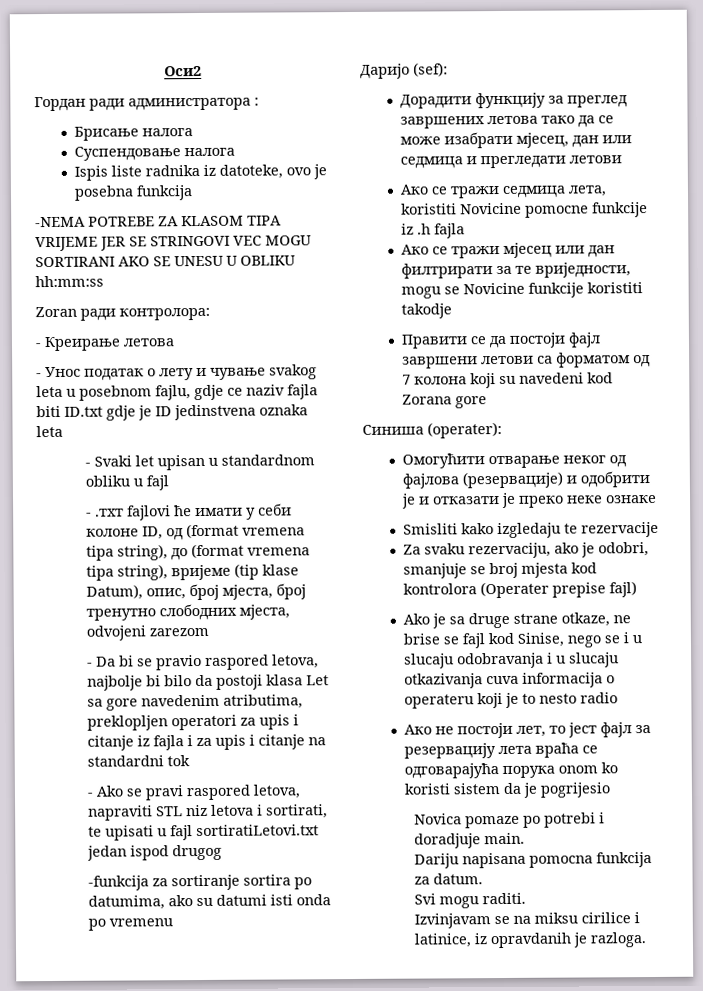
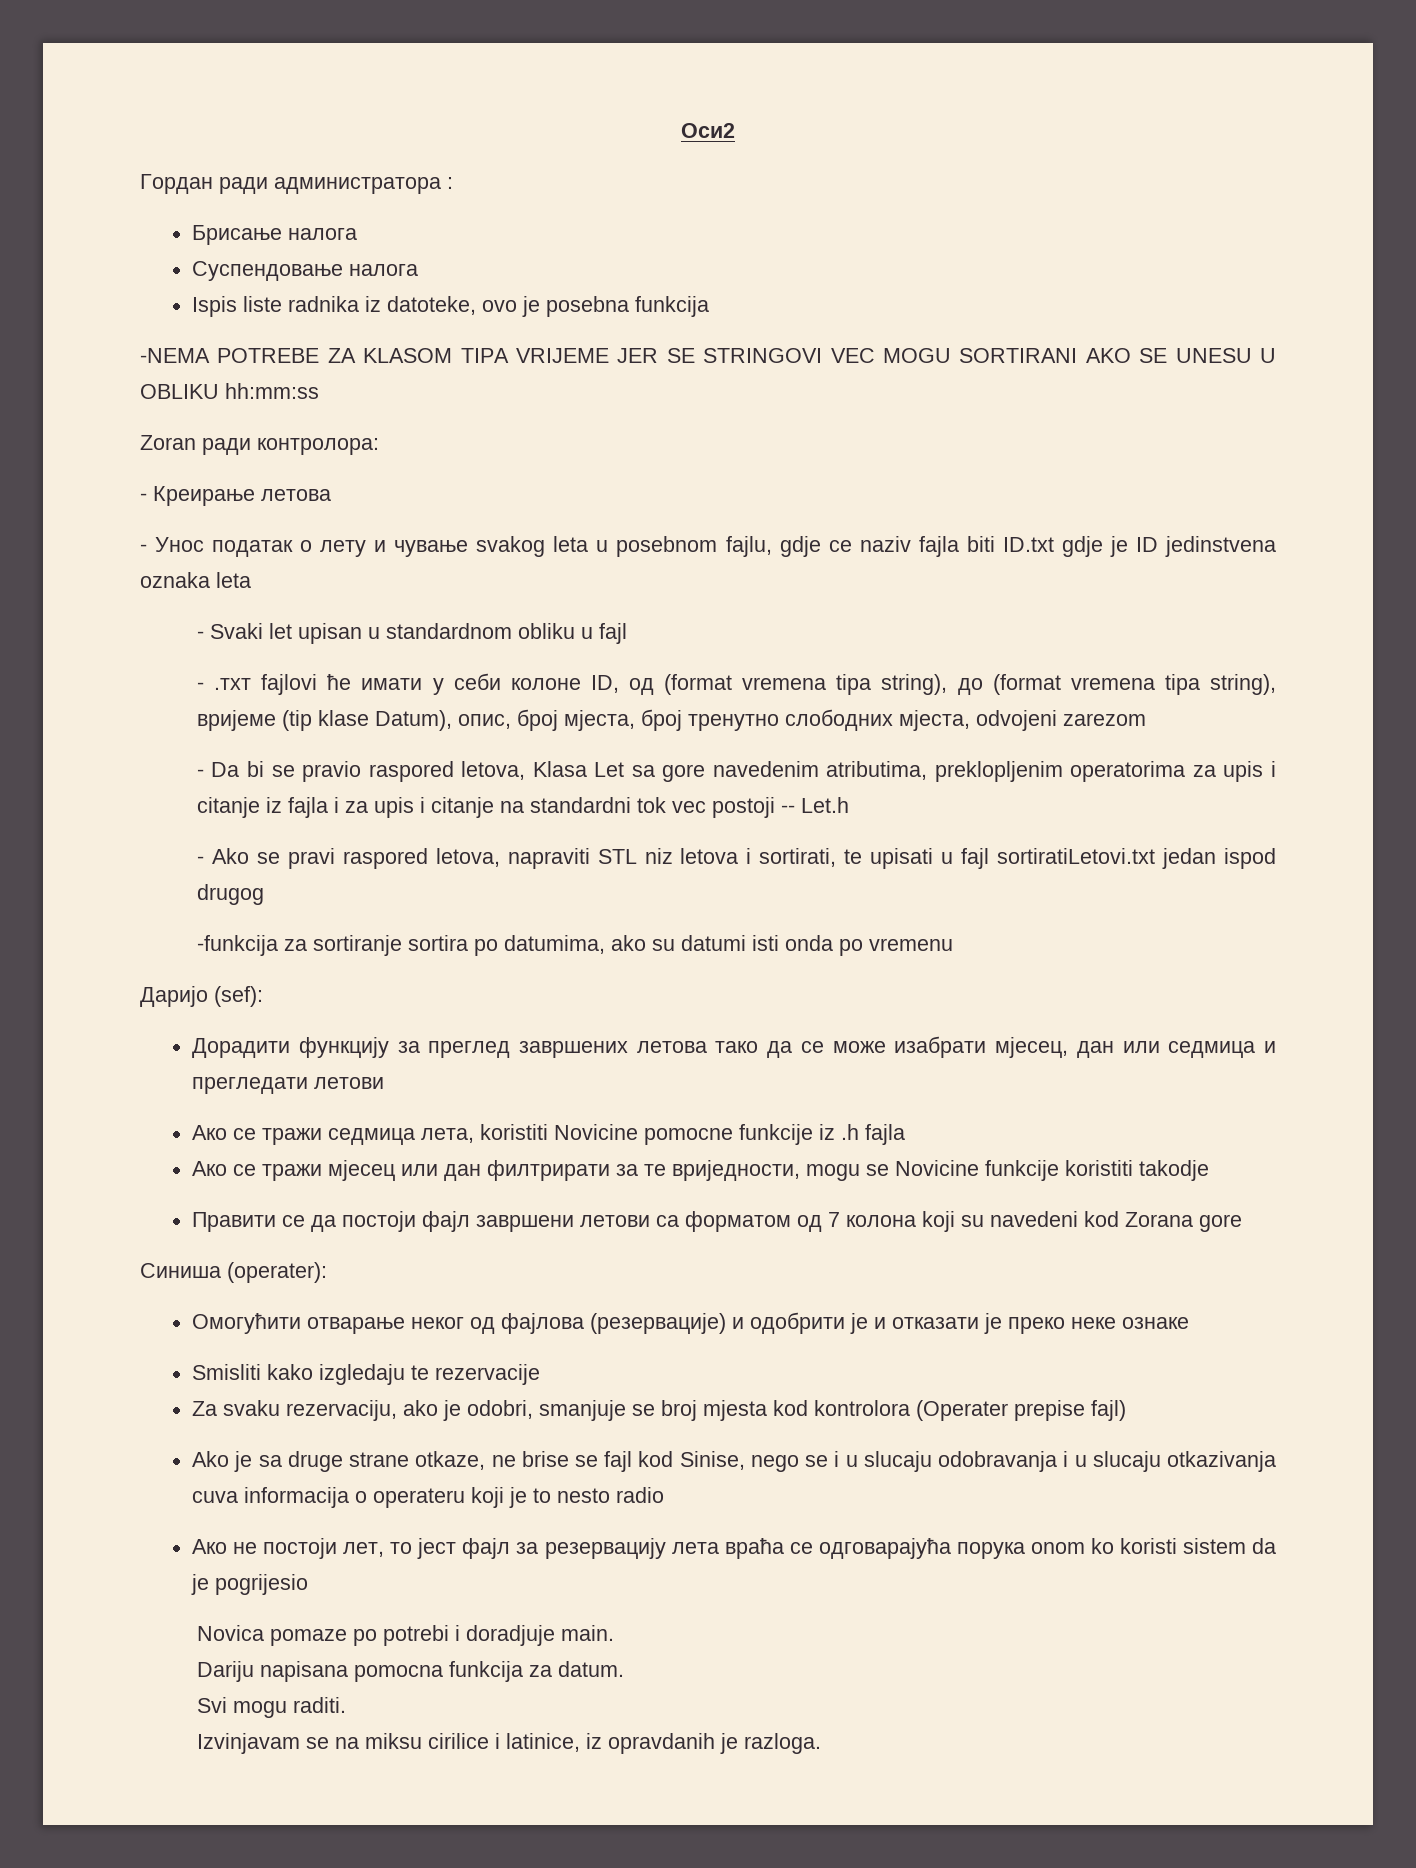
- - Da bi se pravio raspored letova, najbolje bi bilo da postoji klasa Let sa gore navedenim atributima, preklopljen operatori za upis i citanje iz fajla i za upis i citanje na standardni tok
+ - Da bi se pravio raspored letova, Klasa Let sa gore navedenim atributima, preklopljenim operatorima za upis i citanje iz fajla i za upis i citanje na standardni tok vec postoji -- Let.h

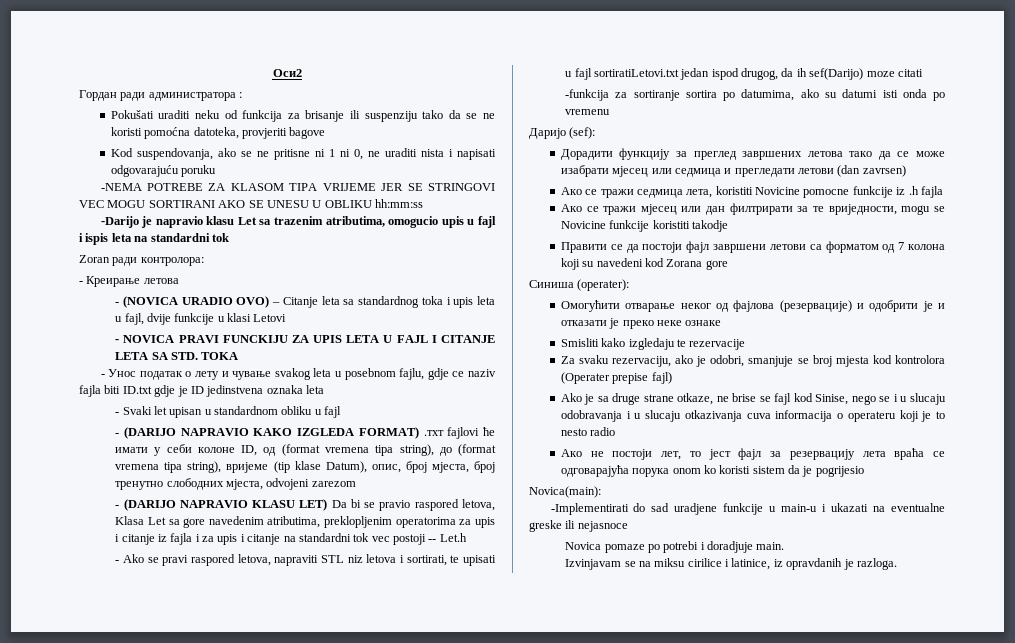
- Брисање налога
- Суспендовање налога
- Ispis liste radnika iz datoteke, ovo je posebna funkcija
+ Pokušati uraditi neku od funkcija za brisanje ili suspenziju tako da se ne koristi pomoćna datoteka, provjeriti bagove
+ Kod suspendovanja, ako se ne pritisne ni 1 ni 0, ne uraditi nista i napisati odgovarajuću poruku
+ -Darijo je napravio klasu Let sa trazenim atributima, omogucio upis u fajl i ispis leta na standardni tok
+ - (NOVICA URADIO OVO) – Citanje leta sa standardnog toka i upis leta u fajl, dvije funkcije u klasi Letovi
+ - NOVICA PRAVI FUNCKIJU ZA UPIS LETA U FAJL I CITANJE LETA SA STD. TOKA
- - .тхт fajlovi ће имати у себи колоне ID, од (format vremena tipa string), до (format vremena tipa string), вријеме (tip klase Datum), опис, број мјеста, број тренутно слободних мјеста, odvojeni zarezom
+ - (DARIJO NAPRAVIO KAKO IZGLEDA FORMAT) .тхт fajlovi ће имати у себи колоне ID, од (format vremena tipa string), до (format vremena tipa string), вријеме (tip klase Datum), опис, број мјеста, број тренутно слободних мјеста, odvojeni zarezom
- - Da bi se pravio raspored letova, Klasa Let sa gore navedenim atributima, preklopljenim operatorima za upis i citanje iz fajla i za upis i citanje na standardni tok vec postoji -- Let.h
+ - (DARIJO NAPRAVIO KLASU LET) Da bi se pravio raspored letova, Klasa Let sa gore navedenim atributima, preklopljenim operatorima za upis i citanje iz fajla i za upis i citanje na standardni tok vec postoji -- Let.h
- - Ako se pravi raspored letova, napraviti STL niz letova i sortirati, te upisati u fajl sortiratiLetovi.txt jedan ispod drugog
+ - Ako se pravi raspored letova, napraviti STL niz letova i sortirati, te upisati u fajl sortiratiLetovi.txt jedan ispod drugog, da ih sef(Darijo) moze citati
- Дорадити функцију за преглед завршених летова тако да се може изабрати мјесец, дан или седмица и прегледати летови
+ Дорадити функцију за преглед завршених летова тако да се може изабрати мјесец или седмица и прегледати летови (dan zavrsen)
+ Novica(main):
+ -Implementirati do sad uradjene funkcije u main-u i ukazati na eventualne greske ili nejasnoce
- Dariju napisana pomocna funkcija za datum.
- Svi mogu raditi.

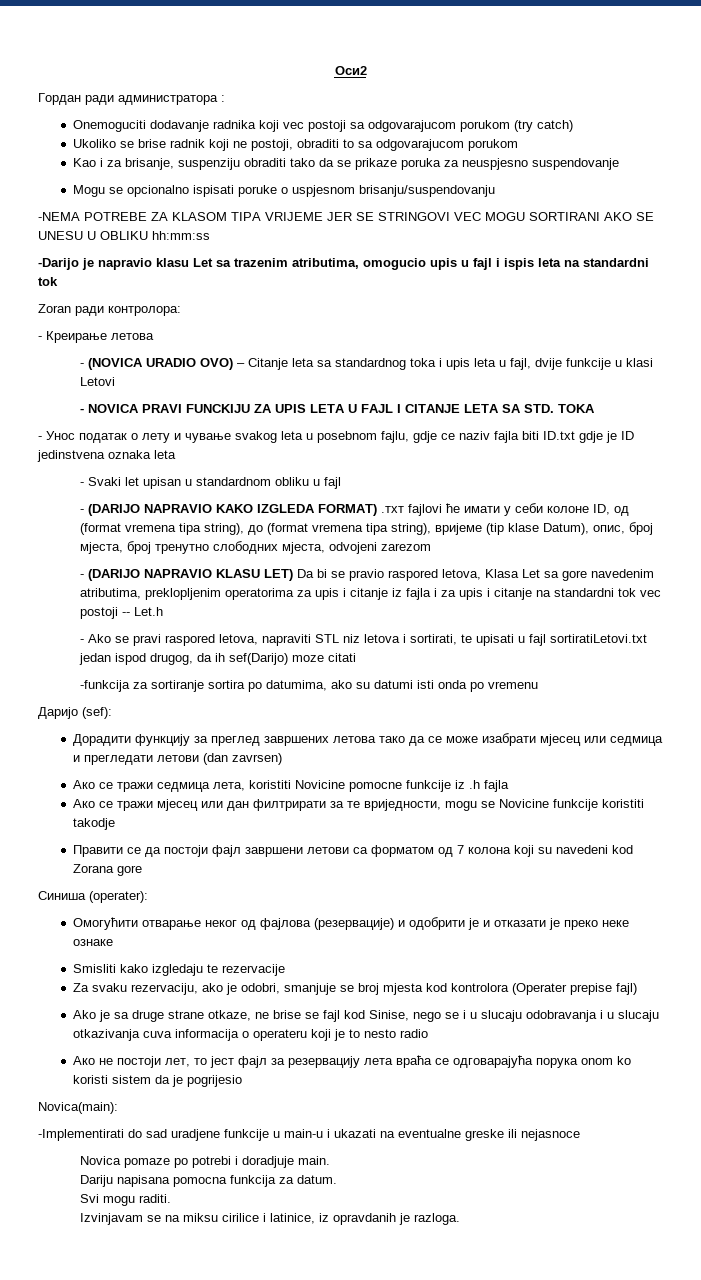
- Pokušati uraditi neku od funkcija za brisanje ili suspenziju tako da se ne koristi pomoćna datoteka, provjeriti bagove
- Kod suspendovanja, ako se ne pritisne ni 1 ni 0, ne uraditi nista i napisati odgovarajuću poruku
+ Onemoguciti dodavanje radnika koji vec postoji sa odgovarajucom porukom (try catch)
+ Ukoliko se brise radnik koji ne postoji, obraditi to sa odgovarajucom porukom
+ Kao i za brisanje, suspenziju obraditi tako da se prikaze poruka za neuspjesno suspendovanje
+ Mogu se opcionalno ispisati poruke o uspjesnom brisanju/suspendovanju
+ Dariju napisana pomocna funkcija za datum.
+ Svi mogu raditi.

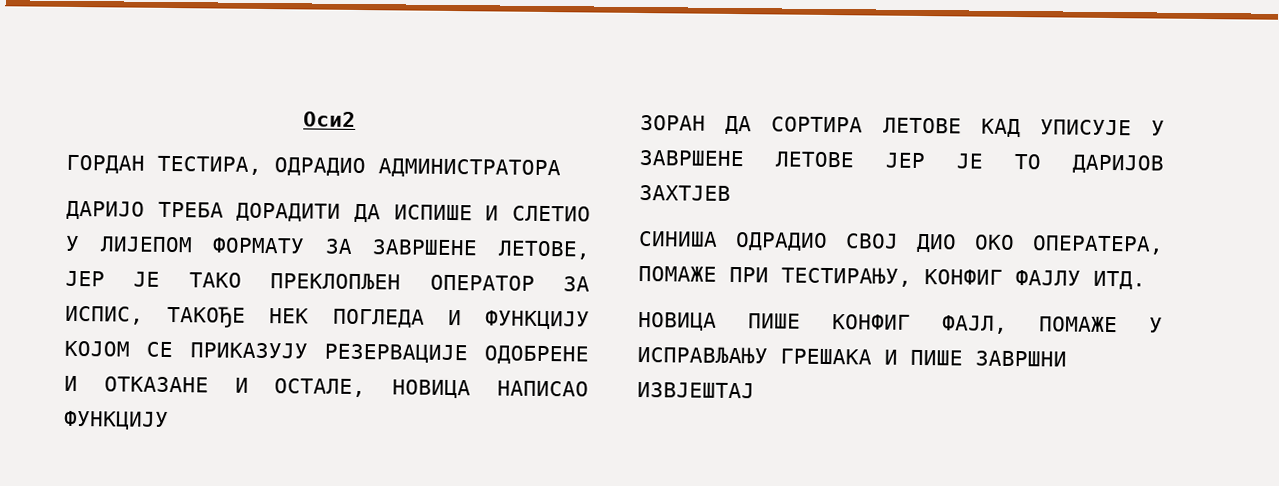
- Гордан ради администратора :
- Onemoguciti dodavanje radnika koji vec postoji sa odgovarajucom porukom (try catch)
- Ukoliko se brise radnik koji ne postoji, obraditi to sa odgovarajucom porukom
- Kao i za brisanje, suspenziju obraditi tako da se prikaze poruka za neuspjesno suspendovanje
- Mogu se opcionalno ispisati poruke o uspjesnom brisanju/suspendovanju
- -NEMA POTREBE ZA KLASOM TIPA VRIJEME JER SE STRINGOVI VEC MOGU SORTIRANI AKO SE UNESU U OBLIKU hh:mm:ss
- -Darijo je napravio klasu Let sa trazenim atributima, omogucio upis u fajl i ispis leta na standardni tok
- Zoran ради контролорa:
- - Креирање летова
- - (NOVICA URADIO OVO) – Citanje leta sa standardnog toka i upis leta u fajl, dvije funkcije u klasi Letovi
- - NOVICA PRAVI FUNCKIJU ZA UPIS LETA U FAJL I CITANJE LETA SA STD. TOKA
- - Унос податак о лету и чување svakog leta u posebnom fajlu, gdje ce naziv fajla biti ID.txt gdje je ID jedinstvena oznaka leta
- - Svaki let upisan u standardnom obliku u fajl
- - (DARIJO NAPRAVIO KAKO IZGLEDA FORMAT) .тхт fajlovi ће имати у себи колоне ID, од (format vremena tipa string), до (format vremena tipa string), вријеме (tip klase Datum), опис, број мјеста, број тренутно слободних мјеста, odvojeni zarezom
- - (DARIJO NAPRAVIO KLASU LET) Da bi se pravio raspored letova, Klasa Let sa gore navedenim atributima, preklopljenim operatorima za upis i citanje iz fajla i za upis i citanje na standardni tok vec postoji -- Let.h
- - Ako se pravi raspored letova, napraviti STL niz letova i sortirati, te upisati u fajl sortiratiLetovi.txt jedan ispod drugog, da ih sef(Darijo) moze citati
- -funkcija za sortiranje sortira po datumima, ako su datumi isti onda po vremenu
- Даријо (sef):
- Дорадити функцију за преглед завршених летова тако да се може изабрати мјесец или седмица и прегледати летови (dan zavrsen)
- Ако се тражи седмица лета, koristiti Novicine pomocne funkcije iz .h fajla
- Ако се тражи мјесец или дан филтрирати за те вриједности, mogu se Novicine funkcije koristiti takodje
- Правити се да постоји фајл завршени летови са форматом од 7 колона koji su navedeni kod Zorana gore
- Синиша (operater):
- Омогућити отварање неког од фајлова (резервације) и одобрити је и отказати је преко неке ознаке
- Smisliti kako izgledaju te rezervacije
- Za svaku rezervaciju, ako je odobri, smanjuje se broj mjesta kod kontrolora (Operater prepise fajl)
- Ako je sa druge strane otkaze, ne brise se fajl kod Sinise, nego se i u slucaju odobravanja i u slucaju otkazivanja cuva informacija o operateru koji je to nesto radio
- Ако не постоји лет, то јест фајл за резервацију лета враћа се одговарајућа порука onom ko koristi sistem da je pogrijesio
- Novica(main):
- -Implementirati do sad uradjene funkcije u main-u i ukazati na eventualne greske ili nejasnoce
- Novica pomaze po potrebi i doradjuje main.
- Dariju napisana pomocna funkcija za datum.
- Svi mogu raditi.
- Izvinjavam se na miksu cirilice i latinice, iz opravdanih je razloga.
+ ГОРДАН ТЕСТИРА, ОДРАДИО АДМИНИСТРАТОРА
+ ДАРИЈО ТРЕБА ДОРАДИТИ ДА ИСПИШЕ И СЛЕТИО У ЛИЈЕПОМ ФОРМАТУ ЗА ЗАВРШЕНЕ ЛЕТОВЕ, ЈЕР ЈЕ ТАКО ПРЕКЛОПЉЕН ОПЕРАТОР ЗА ИСПИС, ТАКОЂЕ НЕК ПОГЛЕДА И ФУНКЦИЈУ КОЈОМ СЕ ПРИКАЗУЈУ РЕЗЕРВАЦИЈЕ ОДОБРЕНЕ И ОТКАЗАНЕ И ОСТАЛЕ, НОВИЦА НАПИСАО ФУНКЦИЈУ
+ ЗОРАН ДА СОРТИРА ЛЕТОВЕ КАД УПИСУЈЕ У ЗАВРШЕНЕ ЛЕТОВЕ ЈЕР ЈЕ ТО ДАРИЈОВ ЗАХТЈЕВ
+ СИНИША ОДРАДИО СВОЈ ДИО ОКО ОПЕРАТЕРА, ПОМАЖЕ ПРИ ТЕСТИРАЊУ, КОНФИГ ФАЈЛУ ИТД.
+ НОВИЦА ПИШЕ КОНФИГ ФАЈЛ, ПОМАЖЕ У ИСПРАВЉАЊУ ГРЕШАКА И ПИШЕ ЗАВРШНИ ИЗВЈЕШТАЈ

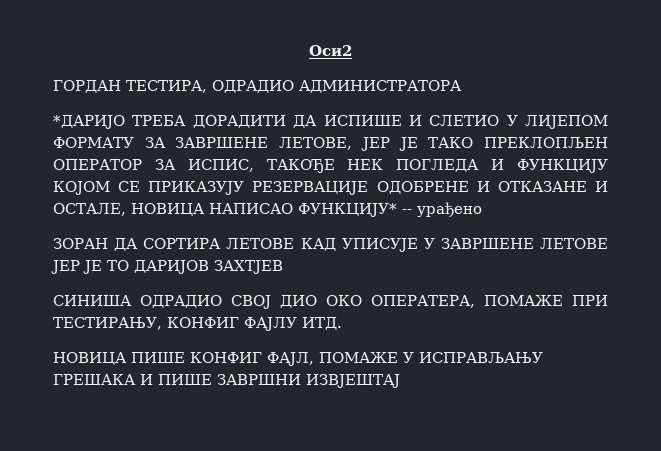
- ДАРИЈО ТРЕБА ДОРАДИТИ ДА ИСПИШЕ И СЛЕТИО У ЛИЈЕПОМ ФОРМАТУ ЗА ЗАВРШЕНЕ ЛЕТОВЕ, ЈЕР ЈЕ ТАКО ПРЕКЛОПЉЕН ОПЕРАТОР ЗА ИСПИС, ТАКОЂЕ НЕК ПОГЛЕДА И ФУНКЦИЈУ КОЈОМ СЕ ПРИКАЗУЈУ РЕЗЕРВАЦИЈЕ ОДОБРЕНЕ И ОТКАЗАНЕ И ОСТАЛЕ, НОВИЦА НАПИСАО ФУНКЦИЈУ
+ *ДАРИЈО ТРЕБА ДОРАДИТИ ДА ИСПИШЕ И СЛЕТИО У ЛИЈЕПОМ ФОРМАТУ ЗА ЗАВРШЕНЕ ЛЕТОВЕ, ЈЕР ЈЕ ТАКО ПРЕКЛОПЉЕН ОПЕРАТОР ЗА ИСПИС, ТАКОЂЕ НЕК ПОГЛЕДА И ФУНКЦИЈУ КОЈОМ СЕ ПРИКАЗУЈУ РЕЗЕРВАЦИЈЕ ОДОБРЕНЕ И ОТКАЗАНЕ И ОСТАЛЕ, НОВИЦА НАПИСАО ФУНКЦИЈУ* -- урађено

